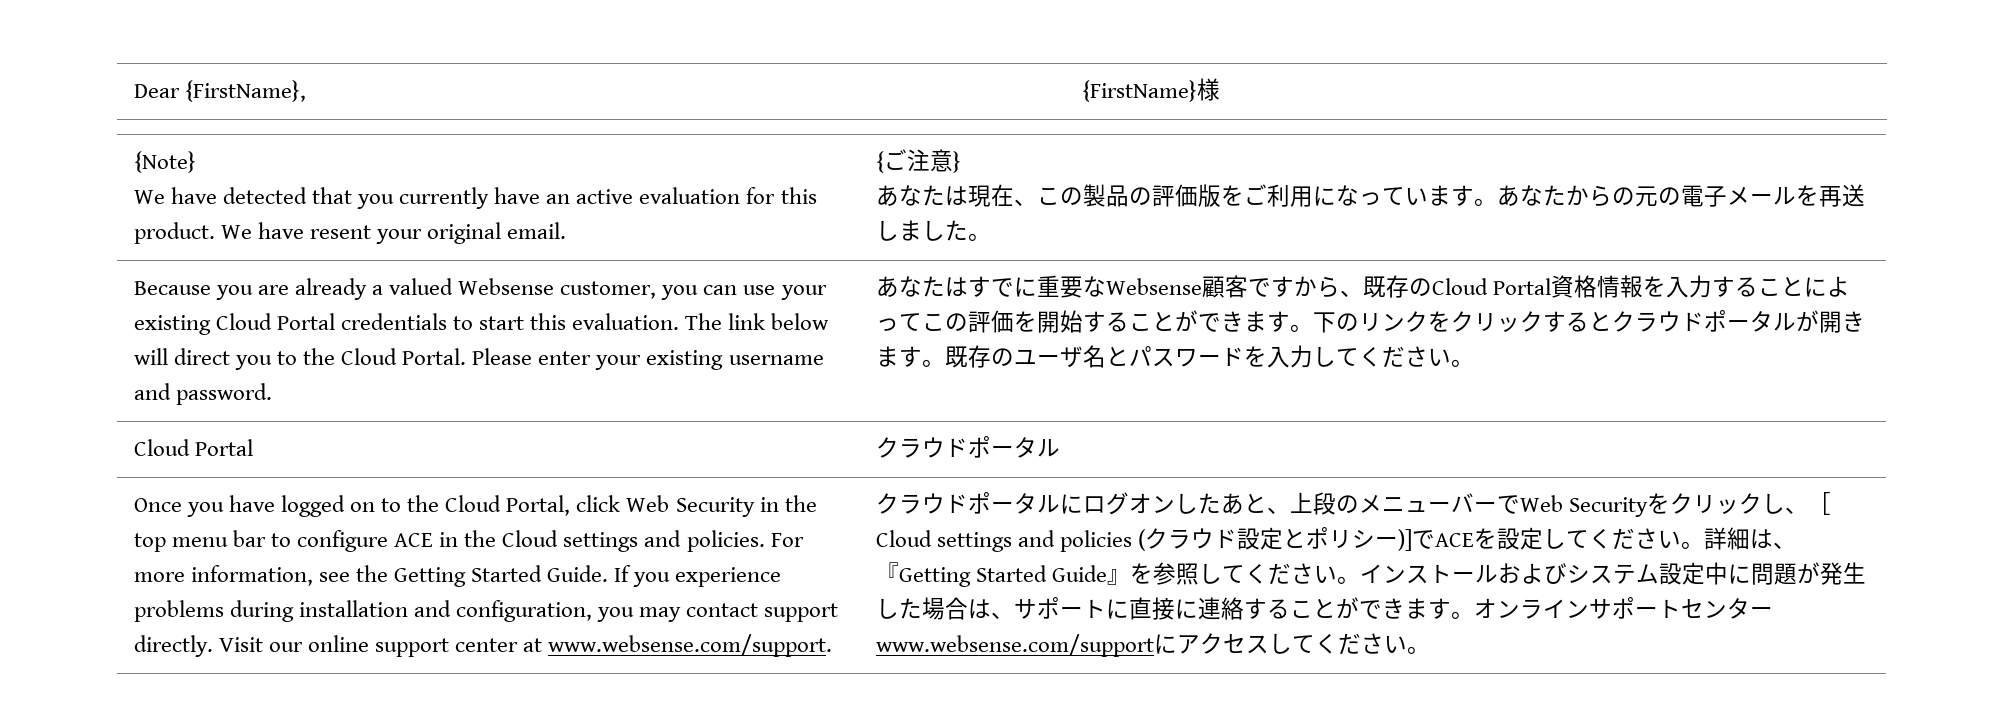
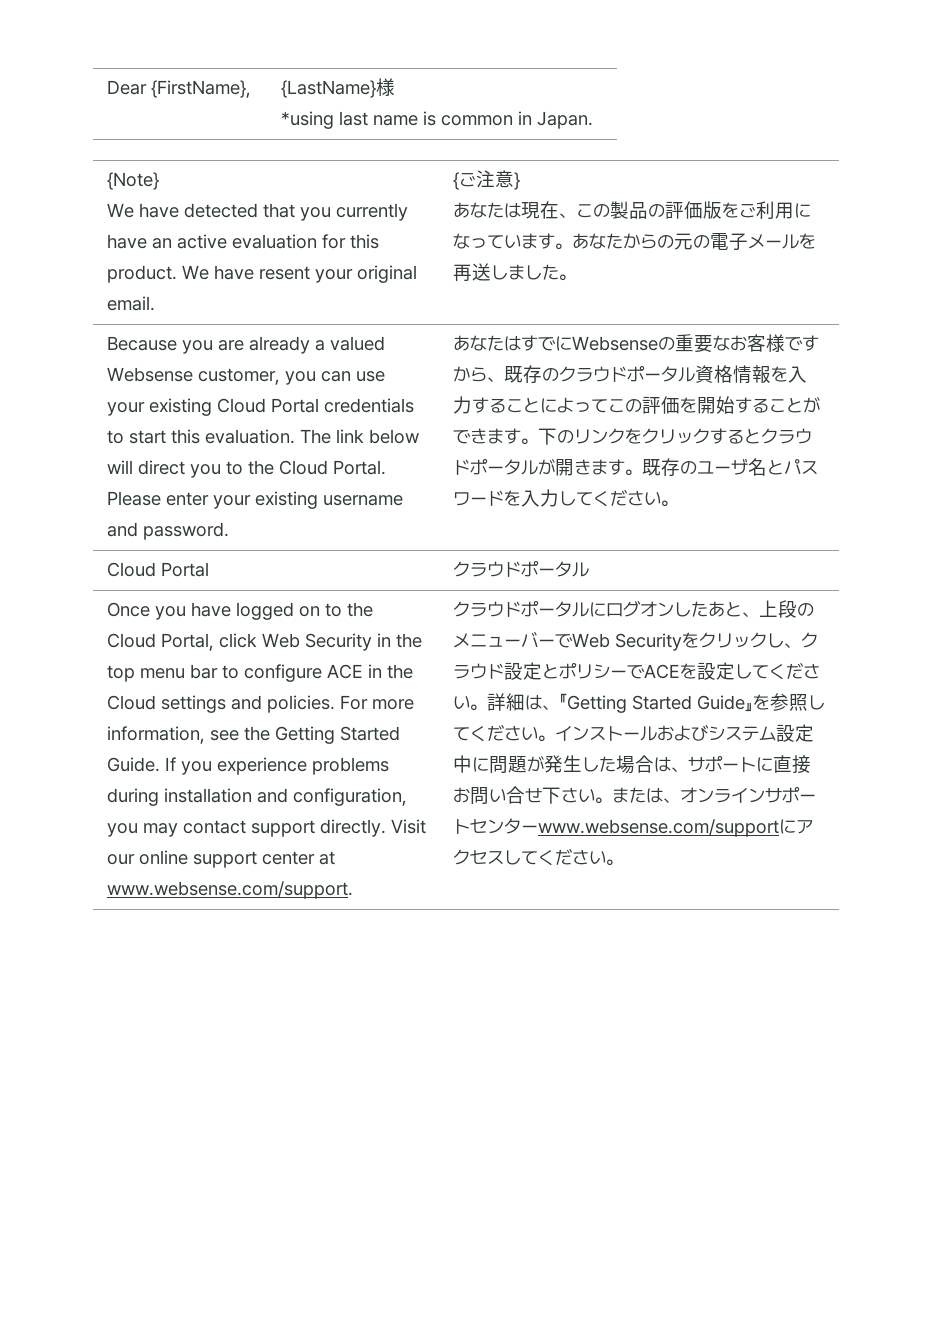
- Dear {FirstName}, | {FirstName}様
+ Dear {FirstName}, | {LastName}様
+ *using last name is common in Japan.
- あなたはすでに重要なWebsense顧客ですから、既存のCloud Portal資格情報を入力することによってこの評価を開始することができます。
+ あなたはすでにWebsenseの重要なお客様ですから、既存のクラウドポータル資格情報を入力することによってこの評価を開始することができます。
- クラウドポータルにログオンしたあと、上段のメニューバーでWeb Securityをクリックし、［Cloud settings and policies (クラウド設定とポリシー)]でACEを設定してください。
+ クラウドポータルにログオンしたあと、上段のメニューバーでWeb Securityをクリックし、クラウド設定とポリシーでACEを設定してください。
- インストールおよびシステム設定中に問題が発生した場合は、サポートに直接に連絡することができます。オンラインサポートセンターwww.websense.com/supportにアクセスしてください。
+ インストールおよびシステム設定中に問題が発生した場合は、サポートに直接お問い合せ下さい。または、オンラインサポートセンターwww.websense.com/supportにアクセスしてください。

